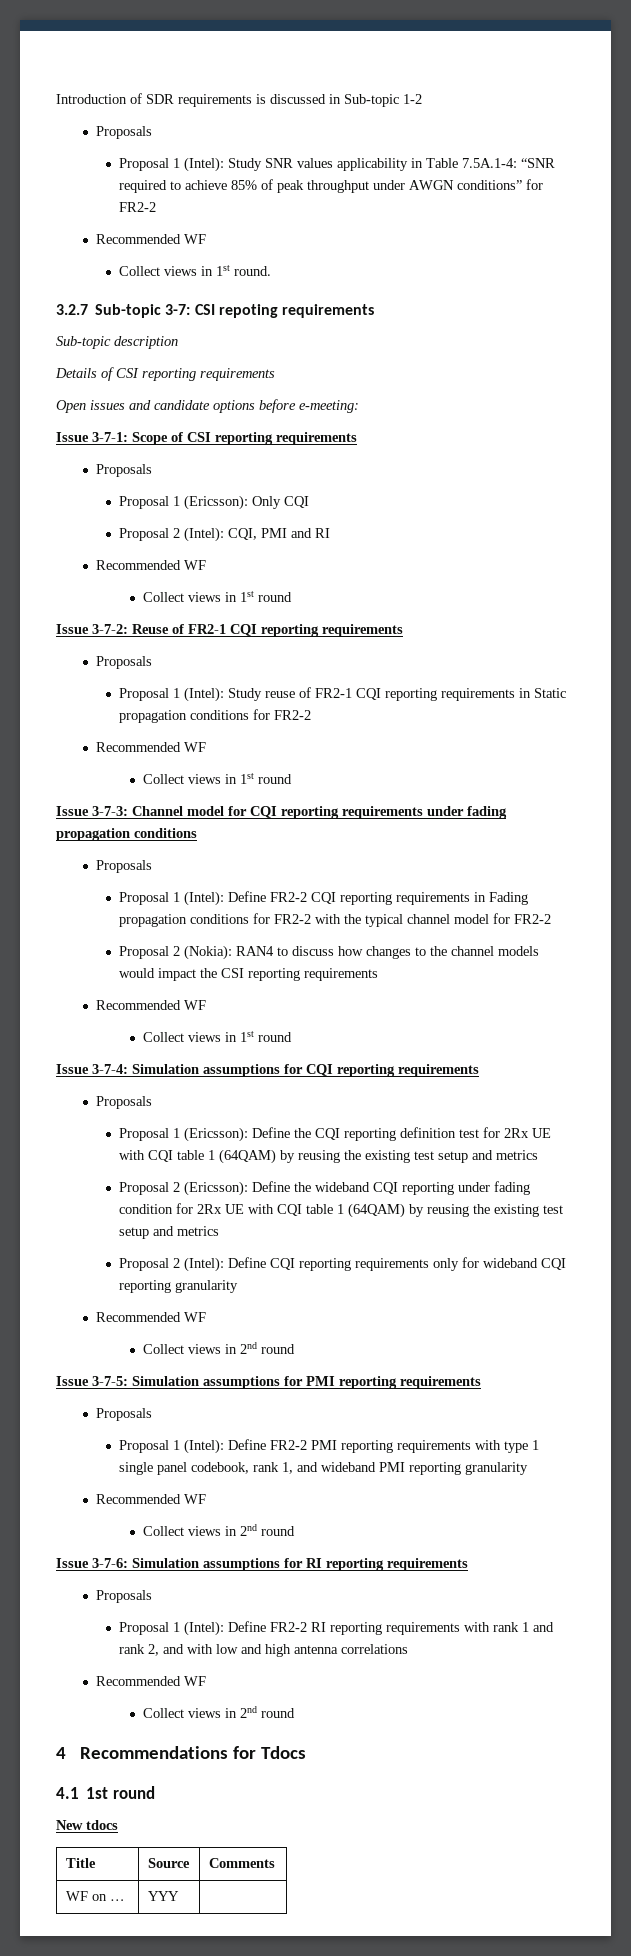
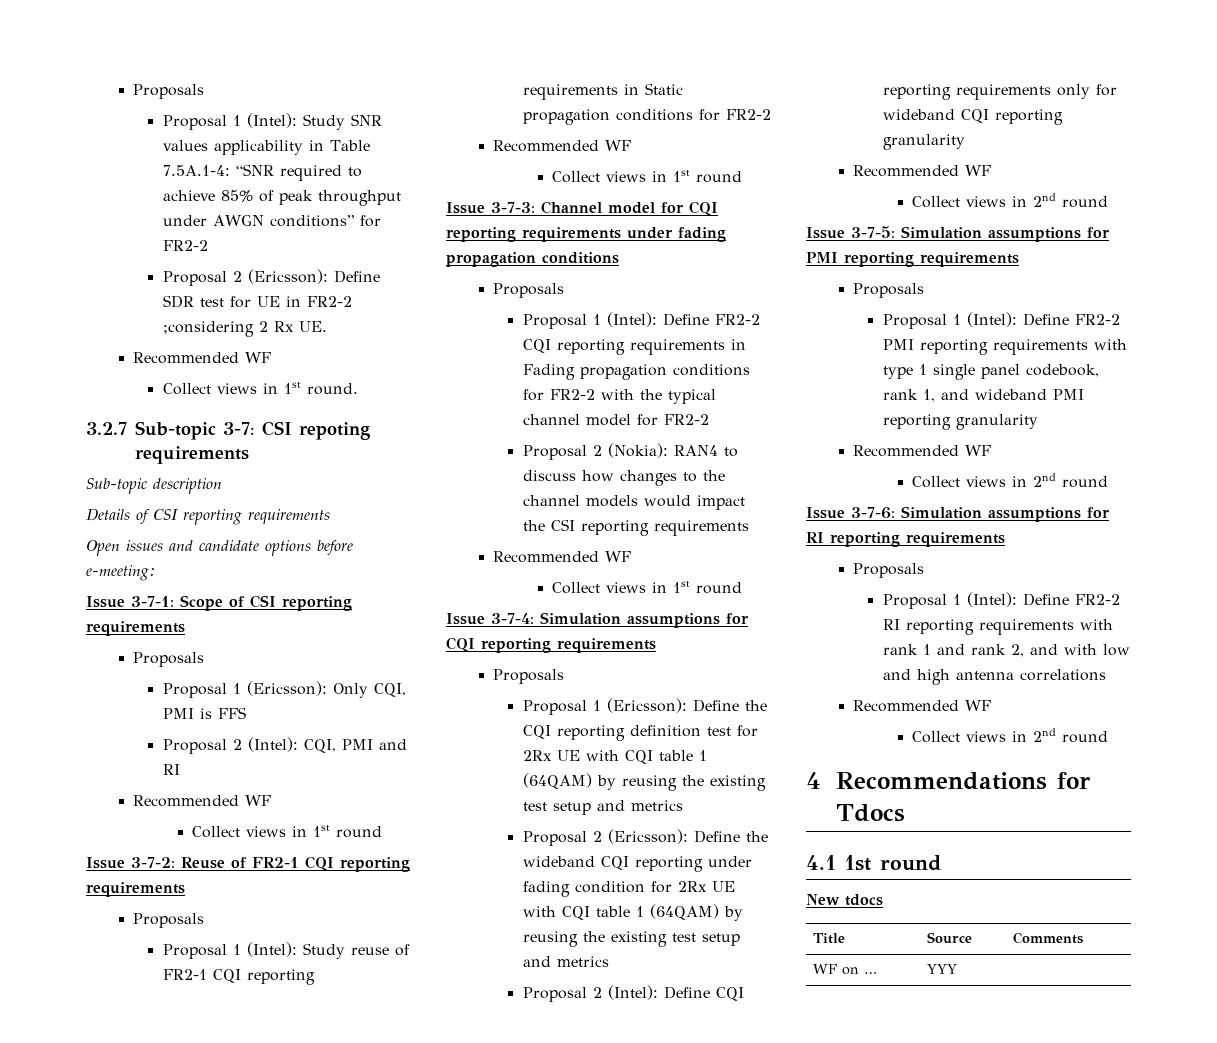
- Introduction of SDR requirements is discussed in Sub-topic 1-2
+ Proposal 2 (Ericsson): Define SDR test for UE in FR2-2 ;considering 2 Rx UE.
- Proposal 1 (Ericsson): Only CQI
+ Proposal 1 (Ericsson): Only CQI, PMI is FFS

